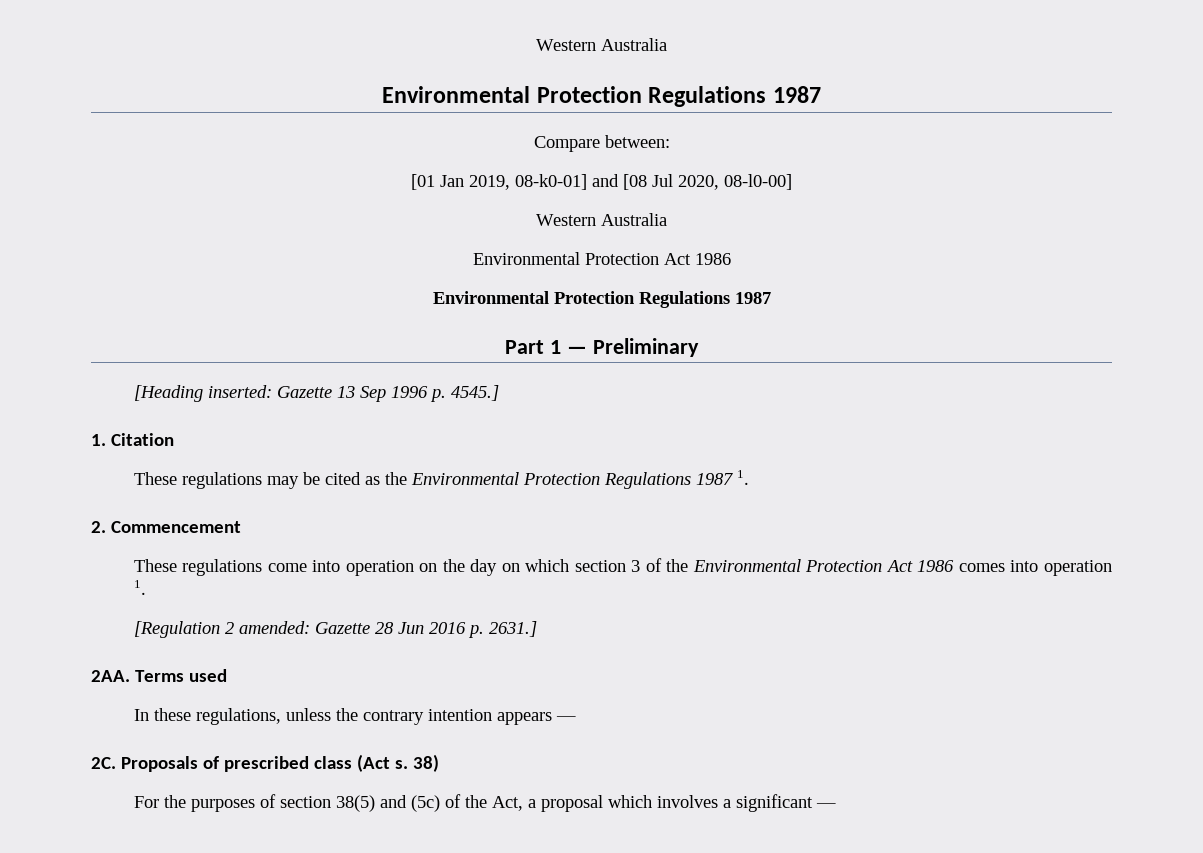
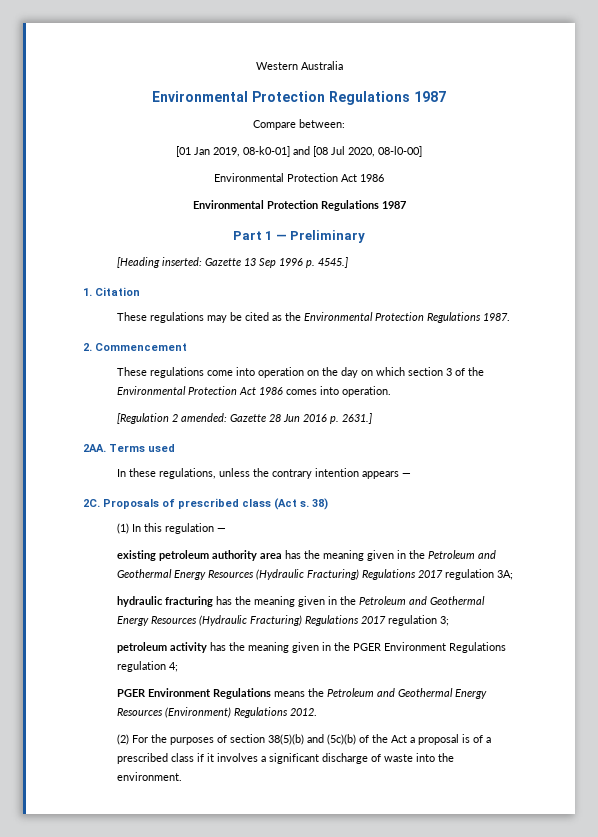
  [01 Jan 2019, 08-k0-01] and [08 Jul 2020, 08-l0-00]
- Western Australia
- These regulations may be cited as the Environmental Protection Regulations 1987 1.
+ These regulations may be cited as the Environmental Protection Regulations 1987.
- These regulations come into operation on the day on which section 3 of the Environmental Protection Act 1986 comes into operation 1.
+ These regulations come into operation on the day on which section 3 of the Environmental Protection Act 1986 comes into operation.
- For the purposes of section 38(5) and (5c) of the Act, a proposal which involves a significant —
+ (1) In this regulation —
+ existing petroleum authority area has the meaning given in the Petroleum and Geothermal Energy Resources (Hydraulic Fracturing) Regulations 2017 regulation 3A;
+ hydraulic fracturing has the meaning given in the Petroleum and Geothermal Energy Resources (Hydraulic Fracturing) Regulations 2017 regulation 3;
+ petroleum activity has the meaning given in the PGER Environment Regulations regulation 4;
+ PGER Environment Regulations means the Petroleum and Geothermal Energy Resources (Environment) Regulations 2012.
+ (2) For the purposes of section 38(5)(b) and (5c)(b) of the Act a proposal is of a prescribed class if it involves a significant discharge of waste into the environment.

